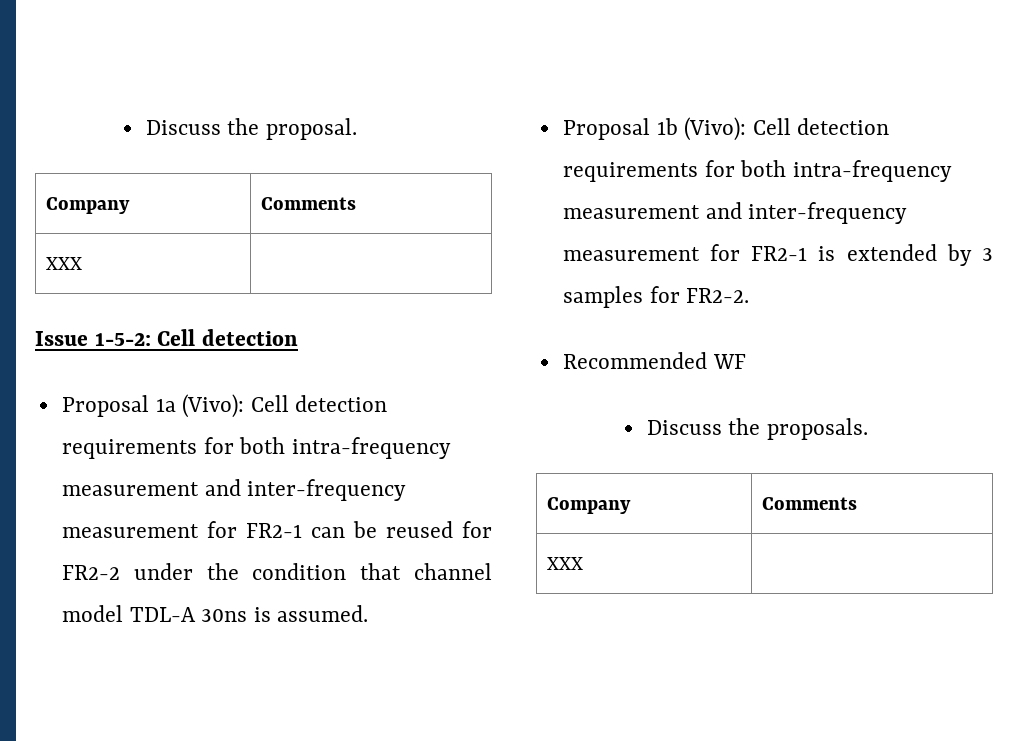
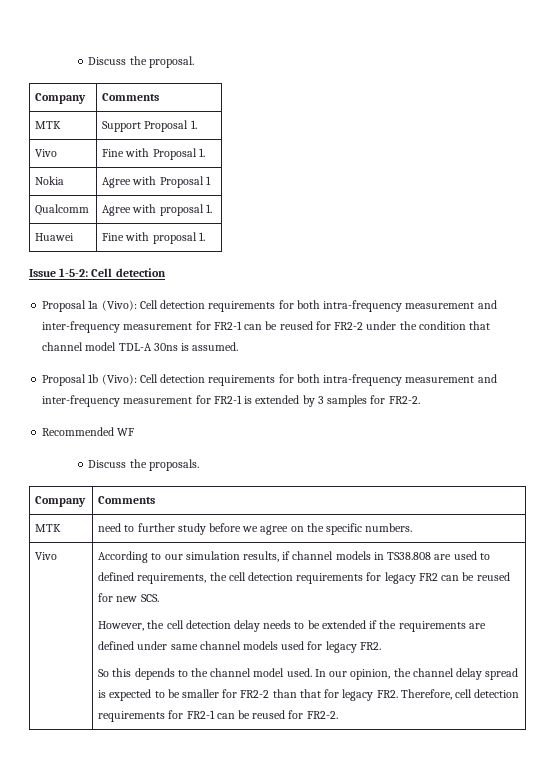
  Discuss the proposal.
  Company | Comments
- XXX |
+ MTK | Support Proposal 1.
+ Vivo | Fine with Proposal 1.
+ Nokia | Agree with Proposal 1
+ Qualcomm | Agree with proposal 1.
+ Huawei | Fine with proposal 1.
  Discuss the proposals.
  Company | Comments
- XXX |
+ MTK | need to further study before we agree on the specific numbers.
+ Vivo | According to our simulation results, if channel models in TS38.808 are used to defined requirements, the cell detection requirements for legacy FR2 can be reused for new SCS.
+ However, the cell detection delay needs to be extended if the requirements are defined under same channel models used for legacy FR2.
+ So this depends to the channel model used. In our opinion, the channel delay spread is expected to be smaller for FR2-2 than that for legacy FR2. Therefore, cell detection requirements for FR2-1 can be reused for FR2-2.

